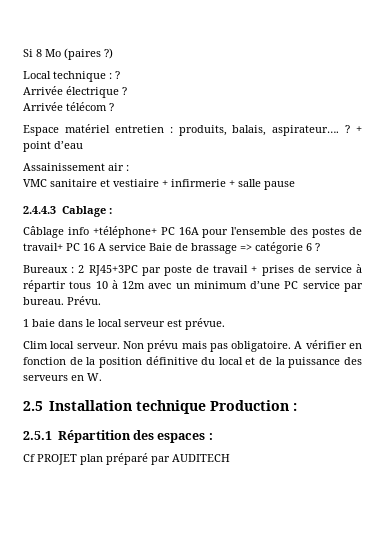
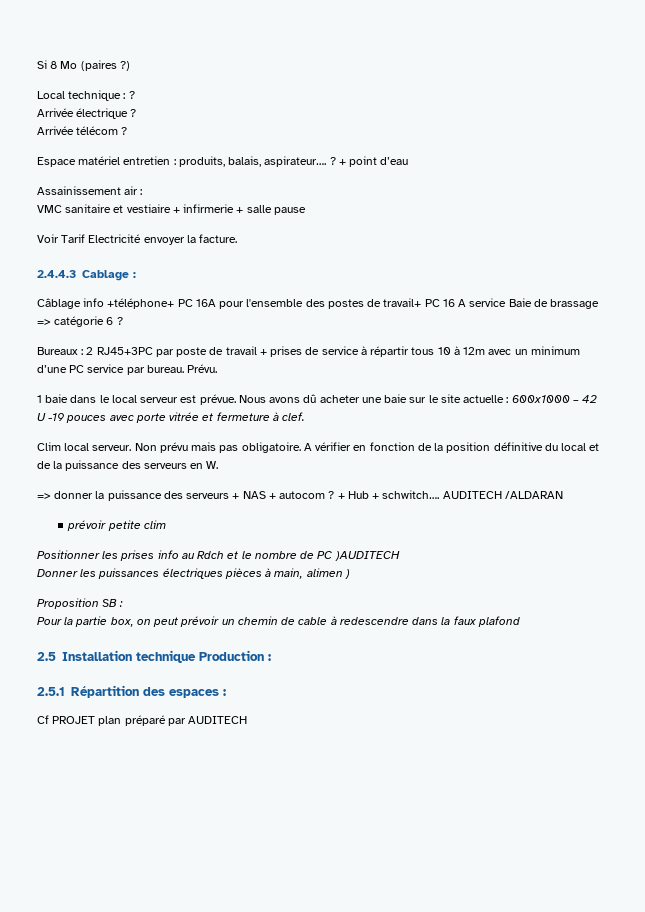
+ Voir Tarif Electricité envoyer la facture.
+ Nous avons dû acheter une baie sur le site actuelle : 600x1000 – 42 U -19 pouces avec porte vitrée et fermeture à clef.
+ => donner la puissance des serveurs + NAS + autocom ? + Hub + schwitch…. AUDITECH /ALDARAN
+ prévoir petite clim
+ Positionner les prises info au Rdch et le nombre de PC )AUDITECH
+ Donner les puissances électriques pièces à main, alimen )
+ Proposition SB :
+ Pour la partie box, on peut prévoir un chemin de cable à redescendre dans la faux plafond

